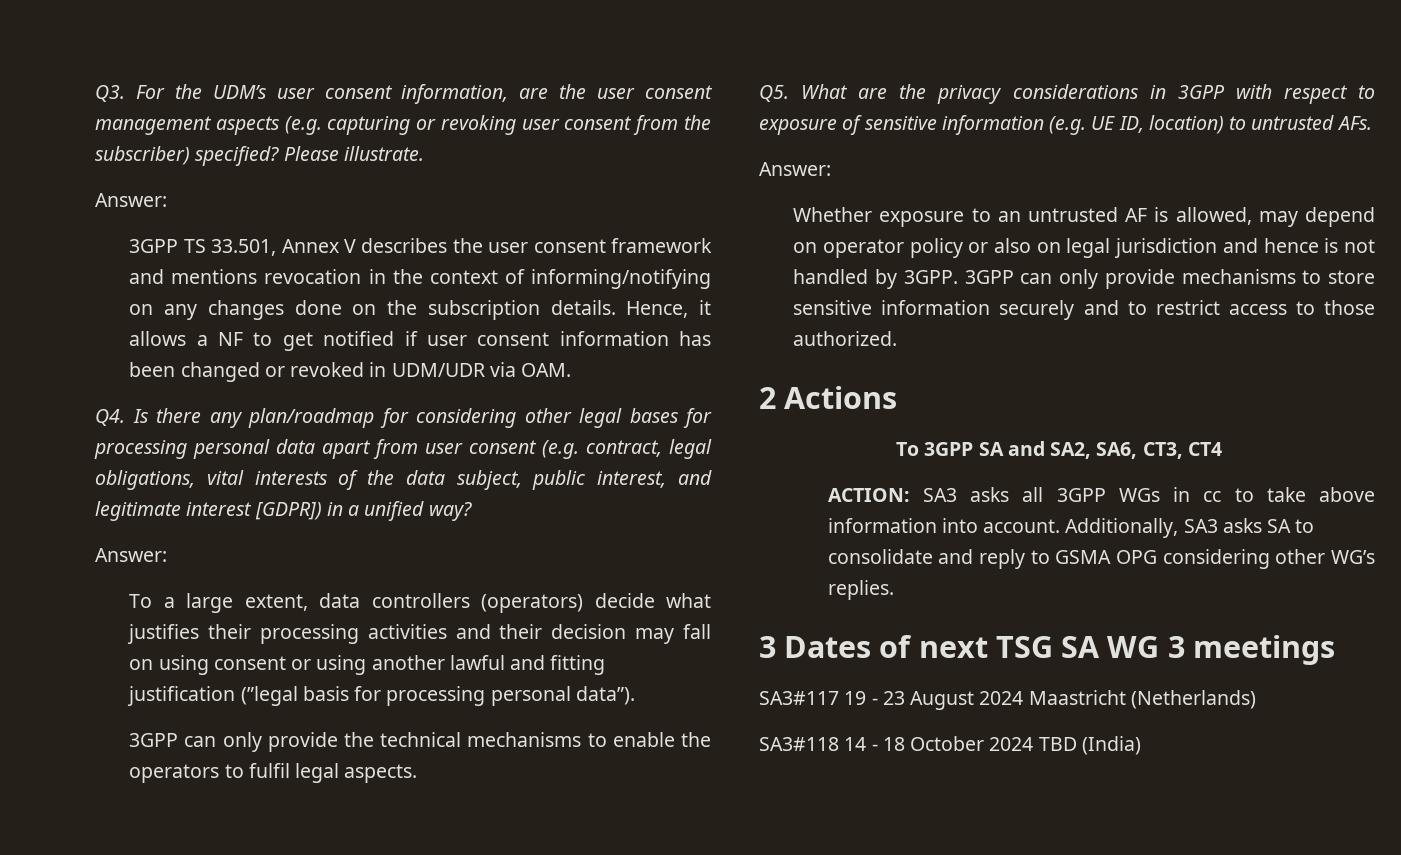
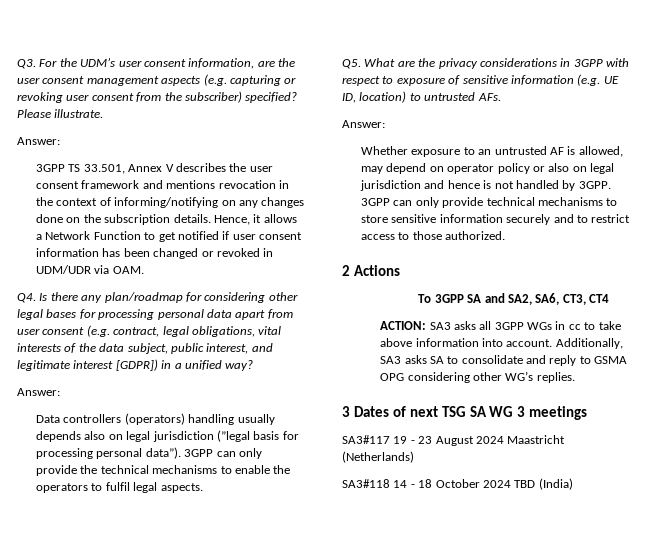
- Hence, it allows a NF to get notified if user consent information has been changed or revoked in UDM/UDR via OAM.
+ Hence, it allows a Network Function to get notified if user consent information has been changed or revoked in UDM/UDR via OAM.
- To a large extent, data controllers (operators) decide what justifies their processing activities and their decision may fall on using consent or using another lawful and fitting justification (”legal basis for processing personal data”).
- 3GPP can only provide the technical mechanisms to enable the operators to fulfil legal aspects.
+ Data controllers (operators) handling usually depends also on legal jurisdiction (”legal basis for processing personal data”). 3GPP can only provide the technical mechanisms to enable the operators to fulfil legal aspects.
- 3GPP can only provide mechanisms to store sensitive information securely and to restrict access to those authorized.
+ 3GPP can only provide technical mechanisms to store sensitive information securely and to restrict access to those authorized.

